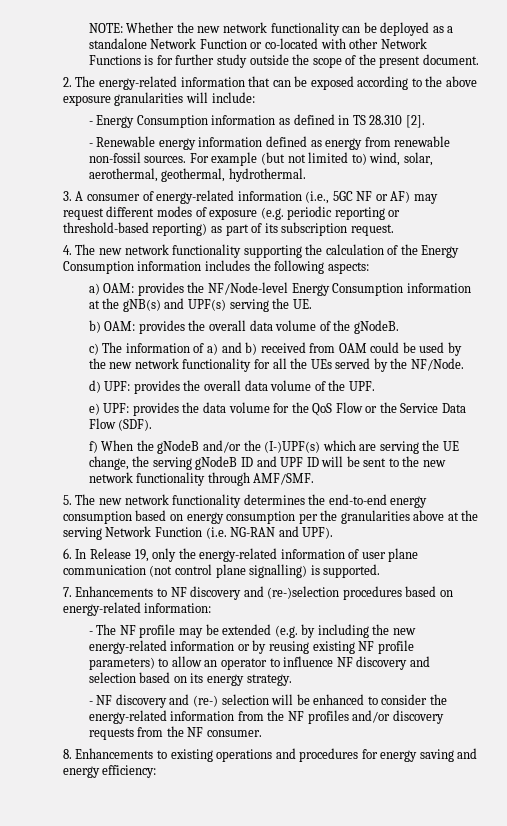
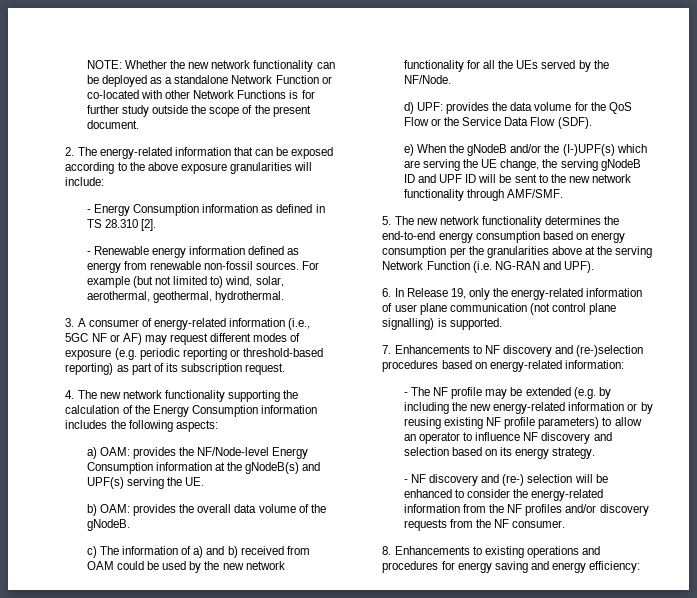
- a) OAM: provides the NF/Node-level Energy Consumption information at the gNB(s) and UPF(s) serving the UE.
+ a) OAM: provides the NF/Node-level Energy Consumption information at the gNodeB(s) and UPF(s) serving the UE.
- d) UPF: provides the overall data volume of the UPF.
- e) UPF: provides the data volume for the QoS Flow or the Service Data Flow (SDF).
+ d) UPF: provides the data volume for the QoS Flow or the Service Data Flow (SDF).
- f) When the gNodeB and/or the (I-)UPF(s) which are serving the UE change, the serving gNodeB ID and UPF ID will be sent to the new network functionality through AMF/SMF.
+ e) When the gNodeB and/or the (I-)UPF(s) which are serving the UE change, the serving gNodeB ID and UPF ID will be sent to the new network functionality through AMF/SMF.

